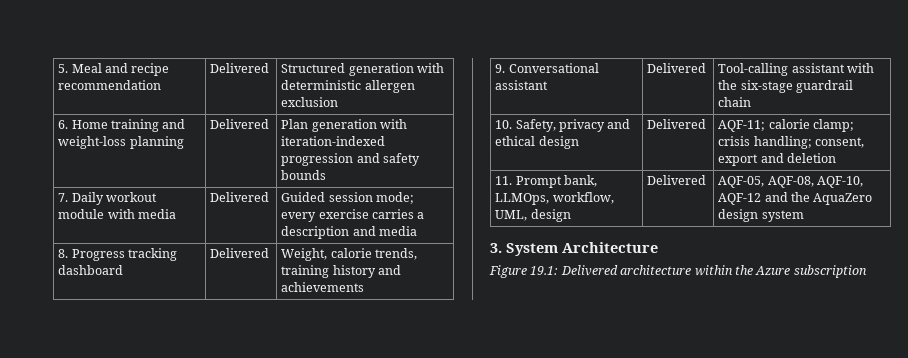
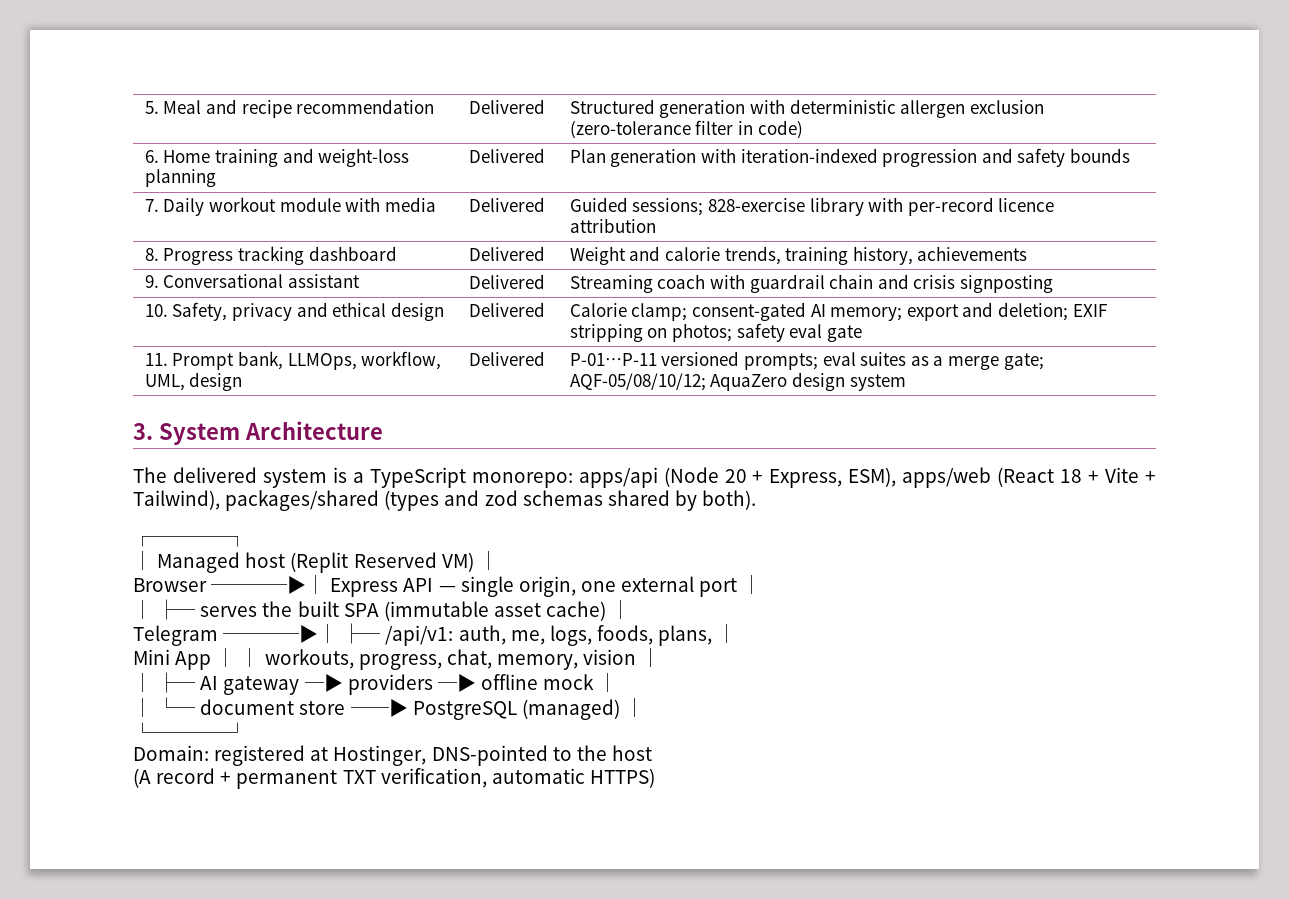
- 5. Meal and recipe recommendation | Delivered | Structured generation with deterministic allergen exclusion
+ 5. Meal and recipe recommendation | Delivered | Structured generation with deterministic allergen exclusion (zero-tolerance filter in code)
- 7. Daily workout module with media | Delivered | Guided session mode; every exercise carries a description and media
+ 7. Daily workout module with media | Delivered | Guided sessions; 828-exercise library with per-record licence attribution
- 8. Progress tracking dashboard | Delivered | Weight, calorie trends, training history and achievements
+ 8. Progress tracking dashboard | Delivered | Weight and calorie trends, training history, achievements
- 9. Conversational assistant | Delivered | Tool-calling assistant with the six-stage guardrail chain
+ 9. Conversational assistant | Delivered | Streaming coach with guardrail chain and crisis signposting
- 10. Safety, privacy and ethical design | Delivered | AQF-11; calorie clamp; crisis handling; consent, export and deletion
+ 10. Safety, privacy and ethical design | Delivered | Calorie clamp; consent-gated AI memory; export and deletion; EXIF stripping on photos; safety eval gate
- 11. Prompt bank, LLMOps, workflow, UML, design | Delivered | AQF-05, AQF-08, AQF-10, AQF-12 and the AquaZero design system
+ 11. Prompt bank, LLMOps, workflow, UML, design | Delivered | P-01…P-11 versioned prompts; eval suites as a merge gate; AQF-05/08/10/12; AquaZero design system
- Figure 19.1: Delivered architecture within the Azure subscription
+ The delivered system is a TypeScript monorepo: apps/api (Node 20 + Express, ESM), apps/web (React 18 + Vite + Tailwind), packages/shared (types and zod schemas shared by both).
+ ┌────┐
+ │ Managed host (Replit Reserved VM) │
+ Browser ────▶│ Express API — single origin, one external port │
+ │ ├─ serves the built SPA (immutable asset cache) │
+ Telegram ────▶│ ├─ /api/v1: auth, me, logs, foods, plans, │
+ Mini App │ │ workouts, progress, chat, memory, vision │
+ │ ├─ AI gateway ─▶ providers ─▶ offline mock │
+ │ └─ document store ──▶ PostgreSQL (managed) │
+ └────┘
+ Domain: registered at Hostinger, DNS-pointed to the host
+ (A record + permanent TXT verification, automatic HTTPS)

